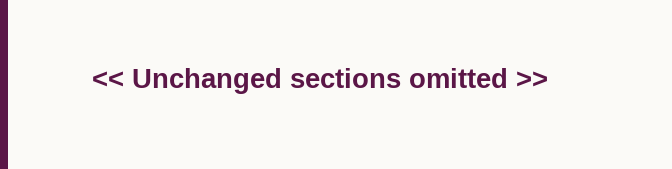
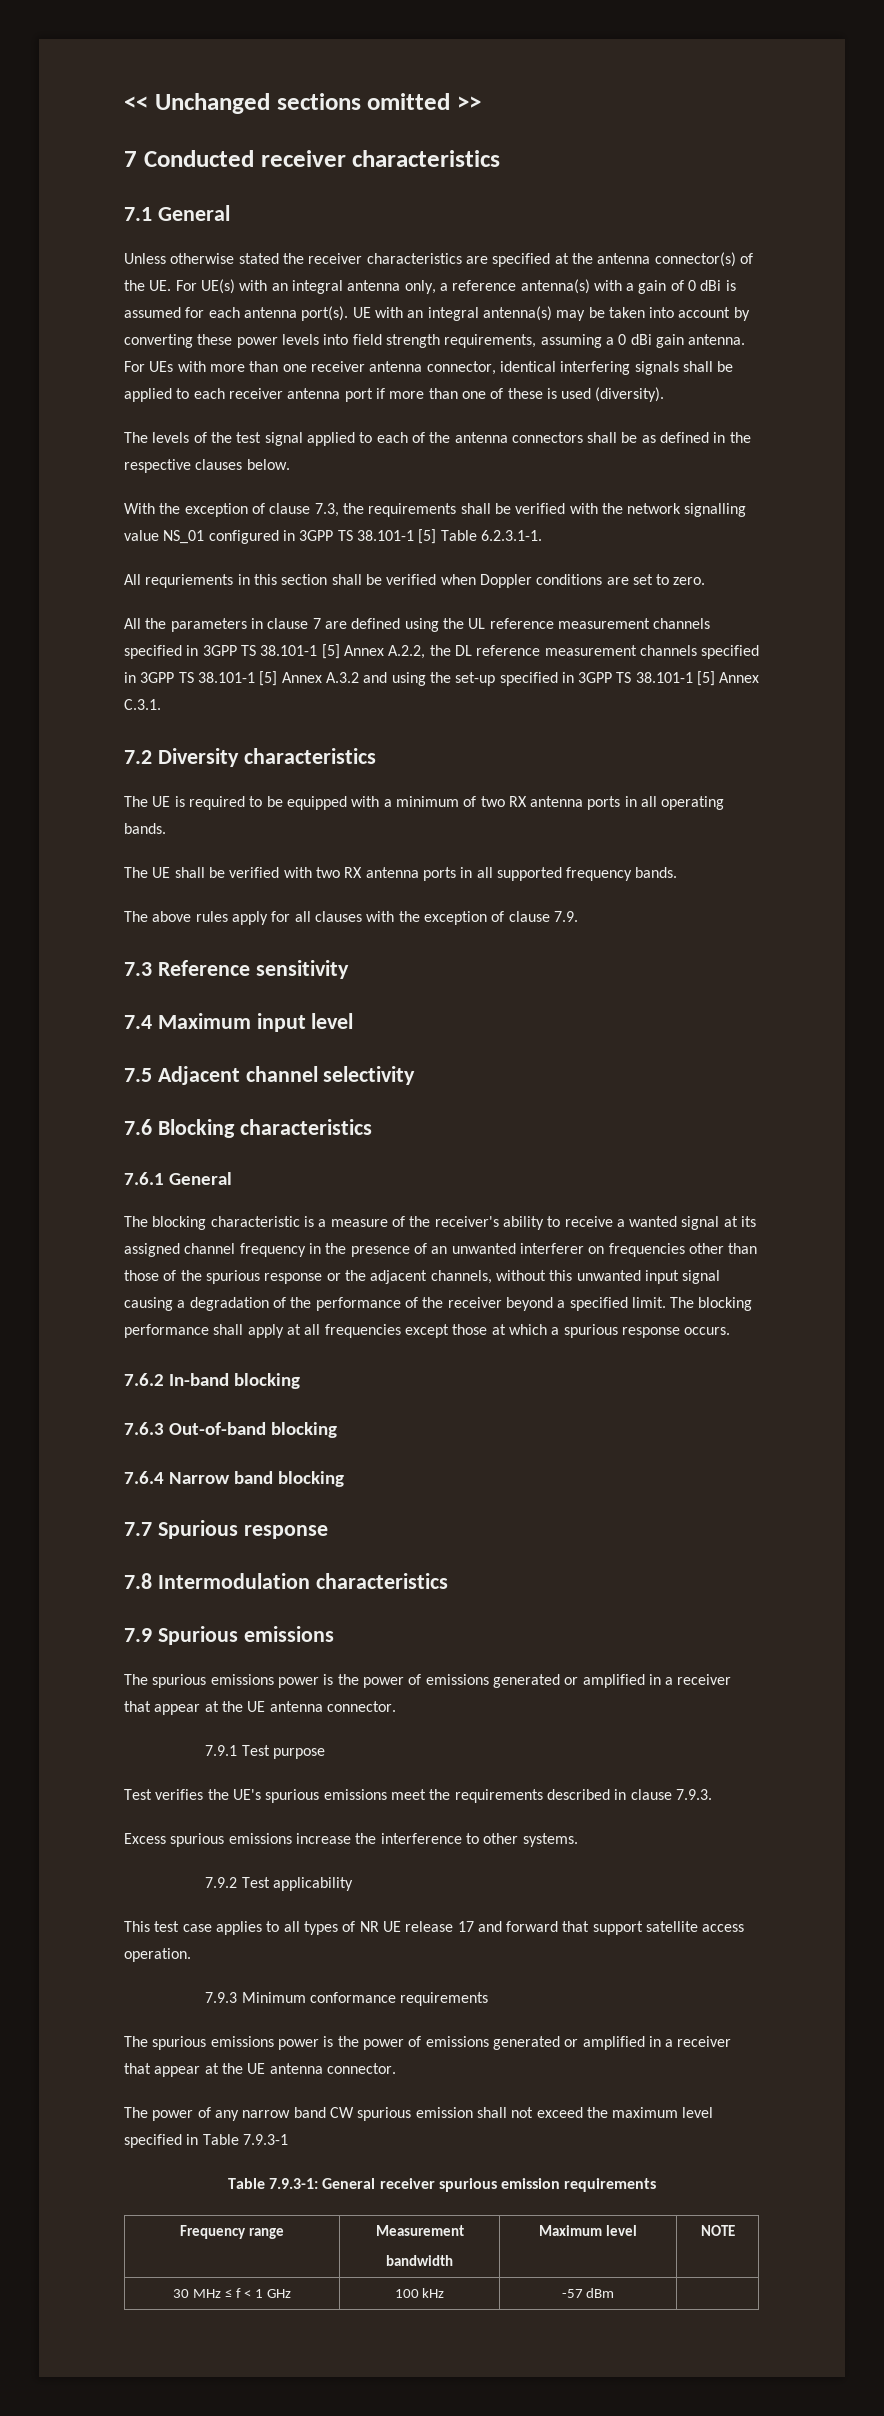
+ 7 Conducted receiver characteristics
+ 7.1 General
+ Unless otherwise stated the receiver characteristics are specified at the antenna connector(s) of the UE. For UE(s) with an integral antenna only, a reference antenna(s) with a gain of 0 dBi is assumed for each antenna port(s). UE with an integral antenna(s) may be taken into account by converting these power levels into field strength requirements, assuming a 0 dBi gain antenna. For UEs with more than one receiver antenna connector, identical interfering signals shall be applied to each receiver antenna port if more than one of these is used (diversity).
+ The levels of the test signal applied to each of the antenna connectors shall be as defined in the respective clauses below.
+ With the exception of clause 7.3, the requirements shall be verified with the network signalling value NS_01 configured in 3GPP TS 38.101-1 [5] Table 6.2.3.1-1.
+ All requriements in this section shall be verified when Doppler conditions are set to zero.
+ All the parameters in clause 7 are defined using the UL reference measurement channels specified in 3GPP TS 38.101-1 [5] Annex A.2.2, the DL reference measurement channels specified in 3GPP TS 38.101-1 [5] Annex A.3.2 and using the set-up specified in 3GPP TS 38.101-1 [5] Annex C.3.1.
+ 7.2 Diversity characteristics
+ The UE is required to be equipped with a minimum of two RX antenna ports in all operating bands.
+ The UE shall be verified with two RX antenna ports in all supported frequency bands.
+ The above rules apply for all clauses with the exception of clause 7.9.
+ 7.3 Reference sensitivity
+ 7.4 Maximum input level
+ 7.5 Adjacent channel selectivity
+ 7.6 Blocking characteristics
+ 7.6.1 General
+ The blocking characteristic is a measure of the receiver's ability to receive a wanted signal at its assigned channel frequency in the presence of an unwanted interferer on frequencies other than those of the spurious response or the adjacent channels, without this unwanted input signal causing a degradation of the performance of the receiver beyond a specified limit. The blocking performance shall apply at all frequencies except those at which a spurious response occurs.
+ 7.6.2 In-band blocking
+ 7.6.3 Out-of-band blocking
+ 7.6.4 Narrow band blocking
+ 7.7 Spurious response
+ 7.8 Intermodulation characteristics
+ 7.9 Spurious emissions
+ The spurious emissions power is the power of emissions generated or amplified in a receiver that appear at the UE antenna connector.
+ 7.9.1 Test purpose
+ Test verifies the UE's spurious emissions meet the requirements described in clause 7.9.3.
+ Excess spurious emissions increase the interference to other systems.
+ 7.9.2 Test applicability
+ This test case applies to all types of NR UE release 17 and forward that support satellite access operation.
+ 7.9.3 Minimum conformance requirements
+ The spurious emissions power is the power of emissions generated or amplified in a receiver that appear at the UE antenna connector.
+ The power of any narrow band CW spurious emission shall not exceed the maximum level specified in Table 7.9.3-1
+ Table 7.9.3-1: General receiver spurious emission requirements
+ Frequency range | Measurement
+ bandwidth | Maximum level | NOTE
+ 30 MHz ≤ f < 1 GHz | 100 kHz | -57 dBm |

